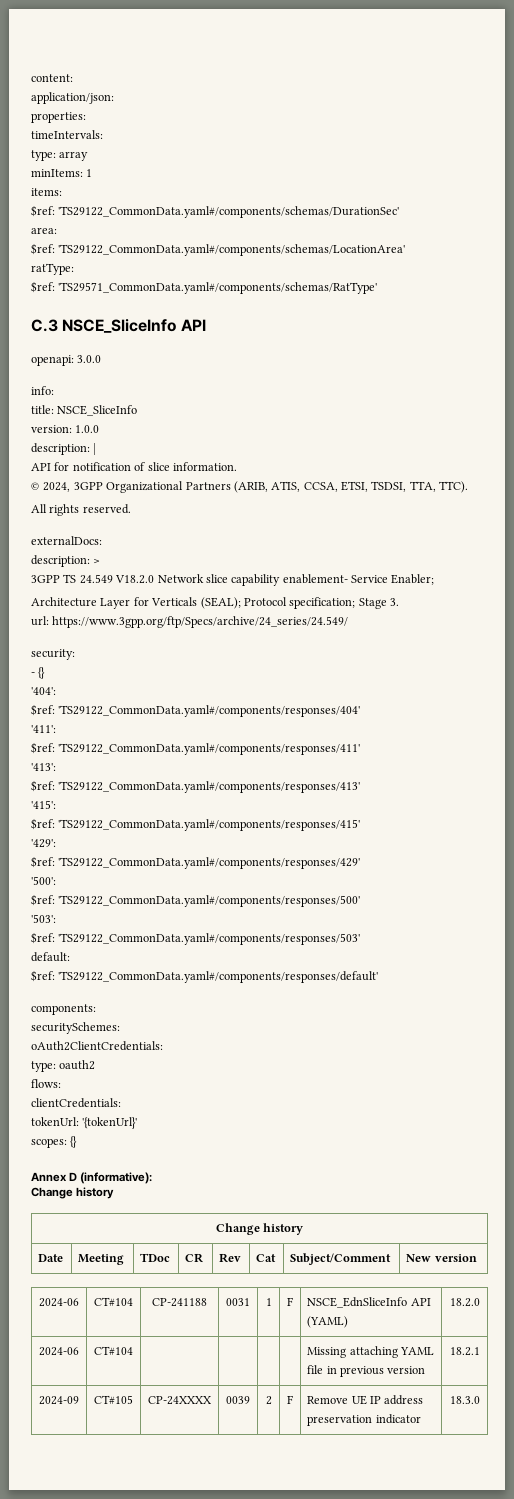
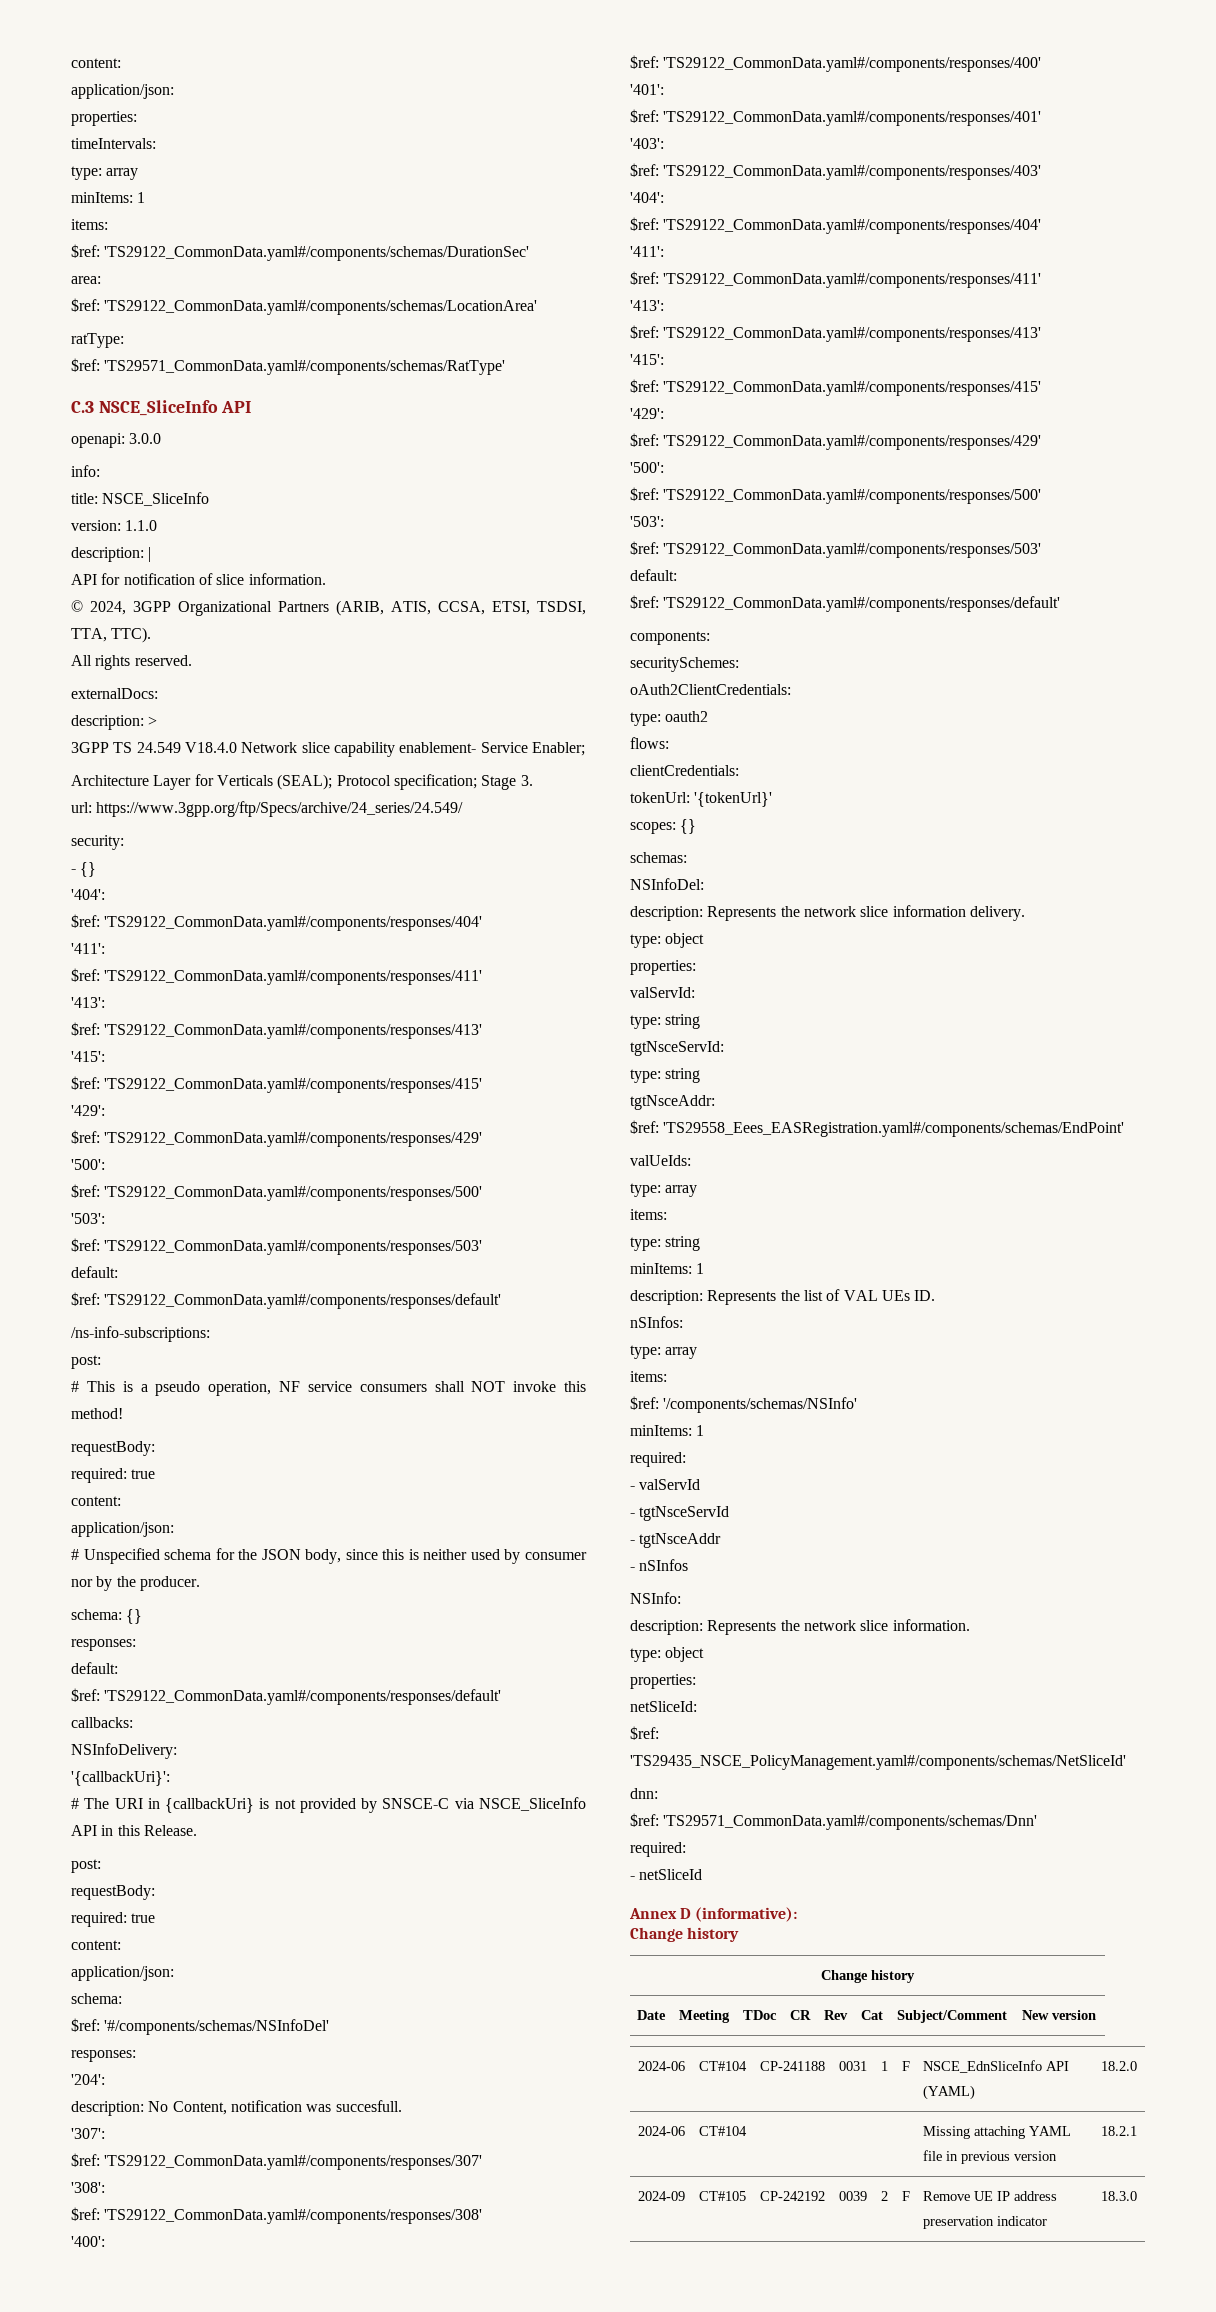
- version: 1.0.0
+ version: 1.1.0
- 3GPP TS 24.549 V18.2.0 Network slice capability enablement- Service Enabler;
+ 3GPP TS 24.549 V18.4.0 Network slice capability enablement- Service Enabler;
+ /ns-info-subscriptions:
+ post:
+ # This is a pseudo operation, NF service consumers shall NOT invoke this method!
+ requestBody:
+ required: true
+ content:
+ application/json:
+ # Unspecified schema for the JSON body, since this is neither used by consumer nor by the producer.
+ schema: {}
+ responses:
+ default:
+ $ref: 'TS29122_CommonData.yaml#/components/responses/default'
+ callbacks:
+ NSInfoDelivery:
+ '{callbackUri}':
+ # The URI in {callbackUri} is not provided by SNSCE-C via NSCE_SliceInfo API in this Release.
+ post:
+ requestBody:
+ required: true
+ content:
+ application/json:
+ schema:
+ $ref: '#/components/schemas/NSInfoDel'
+ responses:
+ '204':
+ description: No Content, notification was succesfull.
+ '307':
+ $ref: 'TS29122_CommonData.yaml#/components/responses/307'
+ '308':
+ $ref: 'TS29122_CommonData.yaml#/components/responses/308'
+ '400':
+ $ref: 'TS29122_CommonData.yaml#/components/responses/400'
+ '401':
+ $ref: 'TS29122_CommonData.yaml#/components/responses/401'
+ '403':
+ $ref: 'TS29122_CommonData.yaml#/components/responses/403'
+ '404':
+ $ref: 'TS29122_CommonData.yaml#/components/responses/404'
+ '411':
+ $ref: 'TS29122_CommonData.yaml#/components/responses/411'
+ '413':
+ $ref: 'TS29122_CommonData.yaml#/components/responses/413'
+ '415':
+ $ref: 'TS29122_CommonData.yaml#/components/responses/415'
+ '429':
+ $ref: 'TS29122_CommonData.yaml#/components/responses/429'
+ '500':
+ $ref: 'TS29122_CommonData.yaml#/components/responses/500'
+ '503':
+ $ref: 'TS29122_CommonData.yaml#/components/responses/503'
+ default:
+ $ref: 'TS29122_CommonData.yaml#/components/responses/default'
+ schemas:
+ NSInfoDel:
+ description: Represents the network slice information delivery.
+ type: object
+ properties:
+ valServId:
+ type: string
+ tgtNsceServId:
+ type: string
+ tgtNsceAddr:
+ $ref: 'TS29558_Eees_EASRegistration.yaml#/components/schemas/EndPoint'
+ valUeIds:
+ type: array
+ items:
+ type: string
+ minItems: 1
+ description: Represents the list of VAL UEs ID.
+ nSInfos:
+ type: array
+ items:
+ $ref: '/components/schemas/NSInfo'
+ minItems: 1
+ required:
+ - valServId
+ - tgtNsceServId
+ - tgtNsceAddr
+ - nSInfos
+ NSInfo:
+ description: Represents the network slice information.
+ type: object
+ properties:
+ netSliceId:
+ $ref: 'TS29435_NSCE_PolicyManagement.yaml#/components/schemas/NetSliceId'
+ dnn:
+ $ref: 'TS29571_CommonData.yaml#/components/schemas/Dnn'
+ required:
+ - netSliceId
- 2024-09 | CT#105 | CP-24XXXX | 0039 | 2 | F | Remove UE IP address preservation indicator | 18.3.0
+ 2024-09 | CT#105 | CP-242192 | 0039 | 2 | F | Remove UE IP address preservation indicator | 18.3.0

